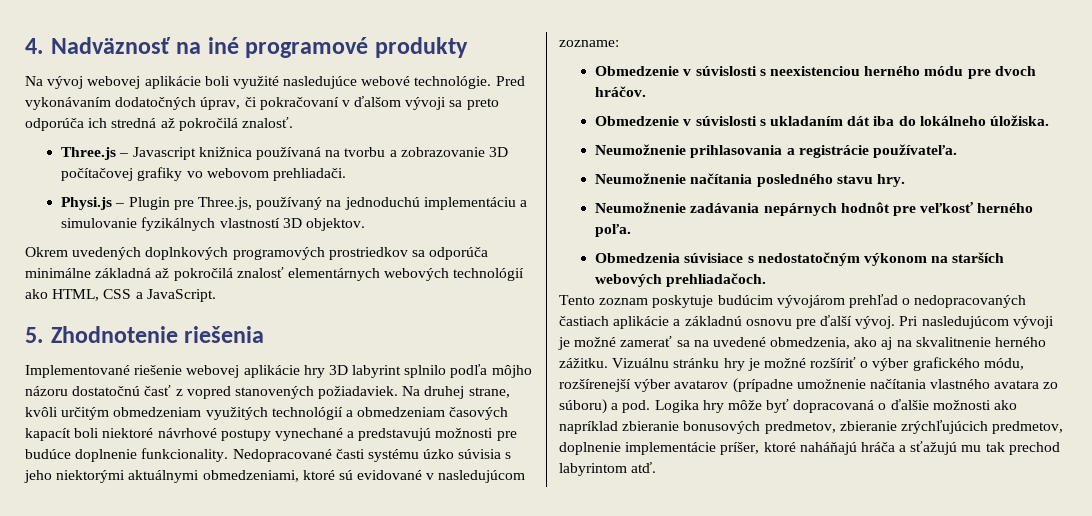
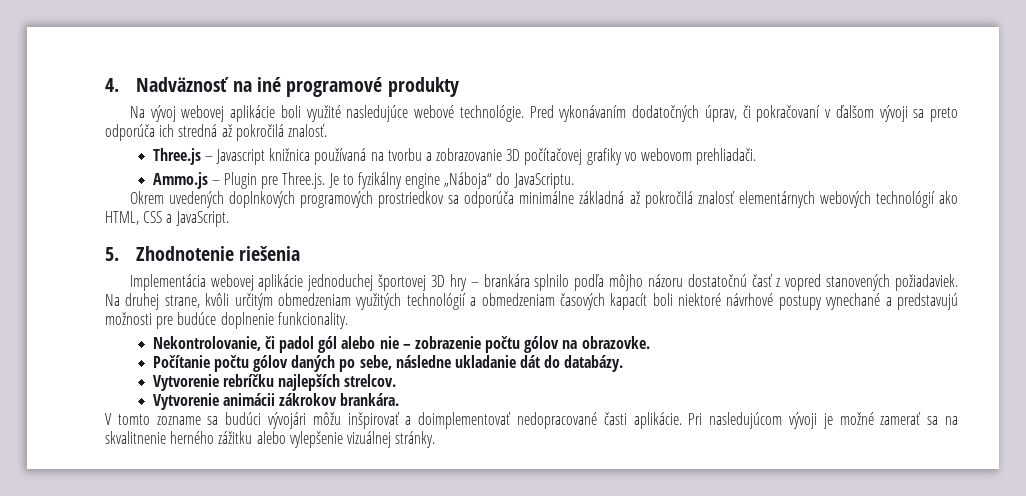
- Physi.js – Plugin pre Three.js, používaný na jednoduchú implementáciu a simulovanie fyzikálnych vlastností 3D objektov.
+ Ammo.js – Plugin pre Three.js. Je to fyzikálny engine „Náboja“ do JavaScriptu.
- Implementované riešenie webovej aplikácie hry 3D labyrint splnilo podľa môjho názoru dostatočnú časť z vopred stanovených požiadaviek.
+ Implementácia webovej aplikácie jednoduchej športovej 3D hry – brankára splnilo podľa môjho názoru dostatočnú časť z vopred stanovených požiadaviek.
- Na druhej strane, kvôli určitým obmedzeniam využitých technológií a obmedzeniam časových kapacít boli niektoré návrhové postupy vynechané a predstavujú možnosti pre budúce doplnenie funkcionality. Nedopracované časti systému úzko súvisia s jeho niektorými aktuálnymi obmedzeniami, ktoré sú evidované v nasledujúcom zozname:
- Obmedzenie v súvislosti s neexistenciou herného módu pre dvoch hráčov.
- Obmedzenie v súvislosti s ukladaním dát iba do lokálneho úložiska.
- Neumožnenie prihlasovania a registrácie používateľa.
- Neumožnenie načítania posledného stavu hry.
- Neumožnenie zadávania nepárnych hodnôt pre veľkosť herného poľa.
- Obmedzenia súvisiace s nedostatočným výkonom na starších webových prehliadačoch.
- Tento zoznam poskytuje budúcim vývojárom prehľad o nedopracovaných častiach aplikácie a základnú osnovu pre ďalší vývoj.
+ Na druhej strane, kvôli určitým obmedzeniam využitých technológií a obmedzeniam časových kapacít boli niektoré návrhové postupy vynechané a predstavujú možnosti pre budúce doplnenie funkcionality.
+ Nekontrolovanie, či padol gól alebo nie – zobrazenie počtu gólov na obrazovke.
+ Počítanie počtu gólov daných po sebe, následne ukladanie dát do databázy.
+ Vytvorenie rebríčku najlepších strelcov.
+ Vytvorenie animácii zákrokov brankára.
+ V tomto zozname sa budúci vývojári môžu inšpirovať a doimplementovať nedopracované časti aplikácie.
- Pri nasledujúcom vývoji je možné zamerať sa na uvedené obmedzenia, ako aj na skvalitnenie herného zážitku. Vizuálnu stránku hry je možné rozšíriť o výber grafického módu, rozšírenejší výber avatarov (prípadne umožnenie načítania vlastného avatara zo súboru) a pod. Logika hry môže byť dopracovaná o ďalšie možnosti ako napríklad zbieranie bonusových predmetov, zbieranie zrýchľujúcich predmetov, doplnenie implementácie príšer, ktoré naháňajú hráča a sťažujú mu tak prechod labyrintom atď.
+ Pri nasledujúcom vývoji je možné zamerať sa na skvalitnenie herného zážitku alebo vylepšenie vizuálnej stránky.

